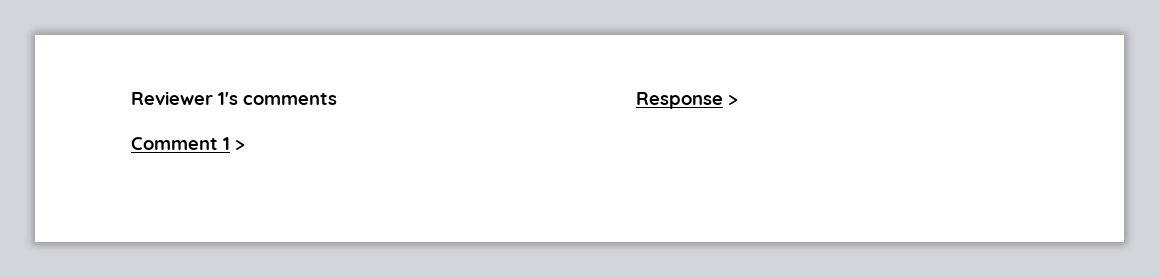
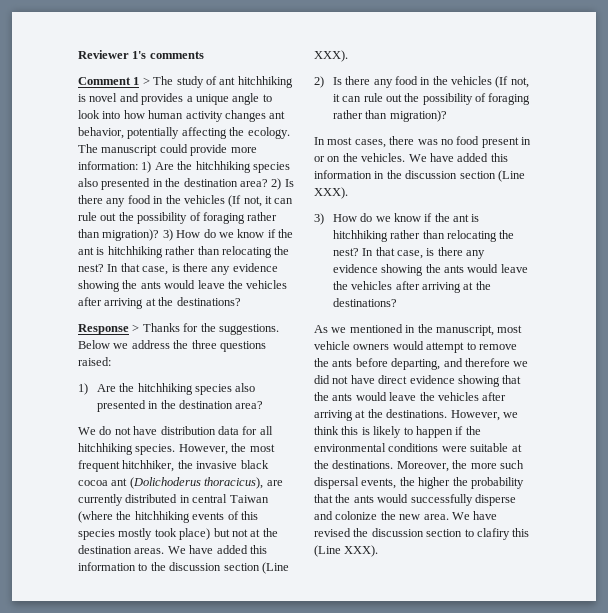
- Comment 1 >
- Response >
+ Comment 1 > The study of ant hitchhiking is novel and provides a unique angle to look into how human activity changes ant behavior, potentially affecting the ecology. The manuscript could provide more information: 1) Are the hitchhiking species also presented in the destination area? 2) Is there any food in the vehicles (If not, it can rule out the possibility of foraging rather than migration)? 3) How do we know if the ant is hitchhiking rather than relocating the nest? In that case, is there any evidence showing the ants would leave the vehicles after arriving at the destinations?
+ Response > Thanks for the suggestions. Below we address the three questions raised:
+ 1) Are the hitchhiking species also presented in the destination area?
+ We do not have distribution data for all hitchhiking species. However, the most frequent hitchhiker, the invasive black cocoa ant (Dolichoderus thoracicus), are currently distributed in central Taiwan (where the hitchhiking events of this species mostly took place) but not at the destination areas. We have added this information to the discussion section (Line XXX).
+ 2) Is there any food in the vehicles (If not, it can rule out the possibility of foraging rather than migration)?
+ In most cases, there was no food present in or on the vehicles. We have added this information in the discussion section (Line XXX).
+ 3) How do we know if the ant is hitchhiking rather than relocating the nest? In that case, is there any evidence showing the ants would leave the vehicles after arriving at the destinations?
+ As we mentioned in the manuscript, most vehicle owners would attempt to remove the ants before departing, and therefore we did not have direct evidence showing that the ants would leave the vehicles after arriving at the destinations. However, we think this is likely to happen if the environmental conditions were suitable at the destinations. Moreover, the more such dispersal events, the higher the probability that the ants would successfully disperse and colonize the new area. We have revised the discussion section to clafiry this (Line XXX).

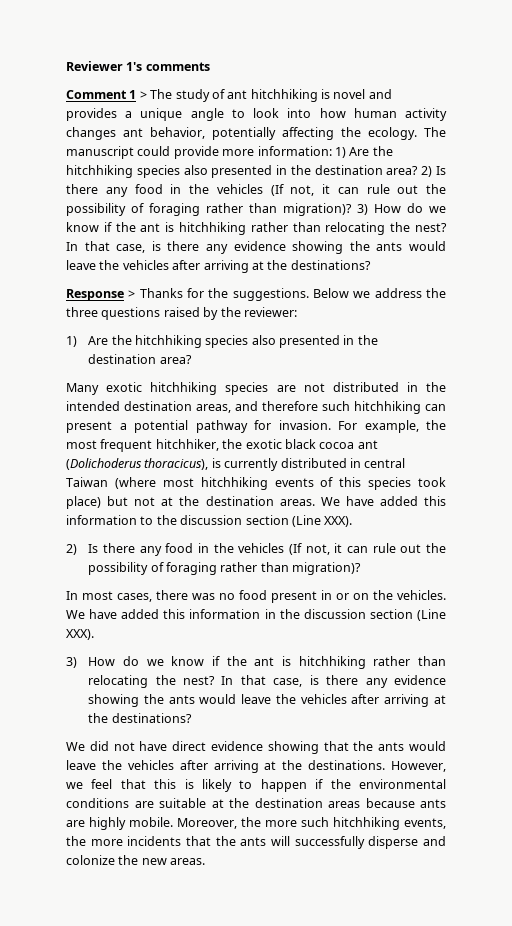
- Below we address the three questions raised:
+ Below we address the three questions raised by the reviewer:
- We do not have distribution data for all hitchhiking species. However, the most frequent hitchhiker, the invasive black cocoa ant (Dolichoderus thoracicus), are currently distributed in central Taiwan (where the hitchhiking events of this species mostly took place) but not at the destination areas.
+ Many exotic hitchhiking species are not distributed in the intended destination areas, and therefore such hitchhiking can present a potential pathway for invasion. For example, the most frequent hitchhiker, the exotic black cocoa ant (Dolichoderus thoracicus), is currently distributed in central Taiwan (where most hitchhiking events of this species took place) but not at the destination areas.
- As we mentioned in the manuscript, most vehicle owners would attempt to remove the ants before departing, and therefore we did not have direct evidence showing that the ants would leave the vehicles after arriving at the destinations.
+ We did not have direct evidence showing that the ants would leave the vehicles after arriving at the destinations.
- However, we think this is likely to happen if the environmental conditions were suitable at the destinations.
+ However, we feel that this is likely to happen if the environmental conditions are suitable at the destination areas because ants are highly mobile.
- Moreover, the more such dispersal events, the higher the probability that the ants would successfully disperse and colonize the new area. We have revised the discussion section to clafiry this (Line XXX).
+ Moreover, the more such hitchhiking events, the more incidents that the ants will successfully disperse and colonize the new areas.

